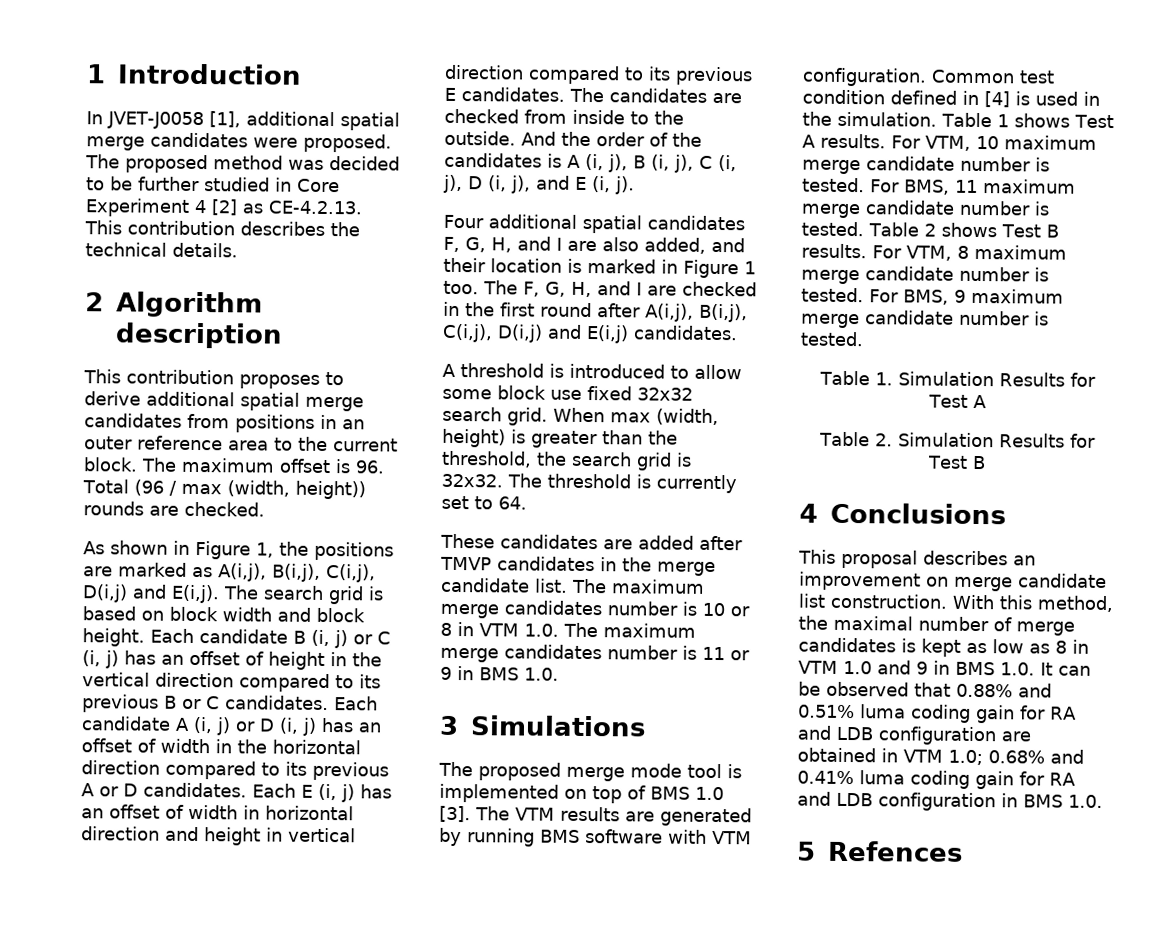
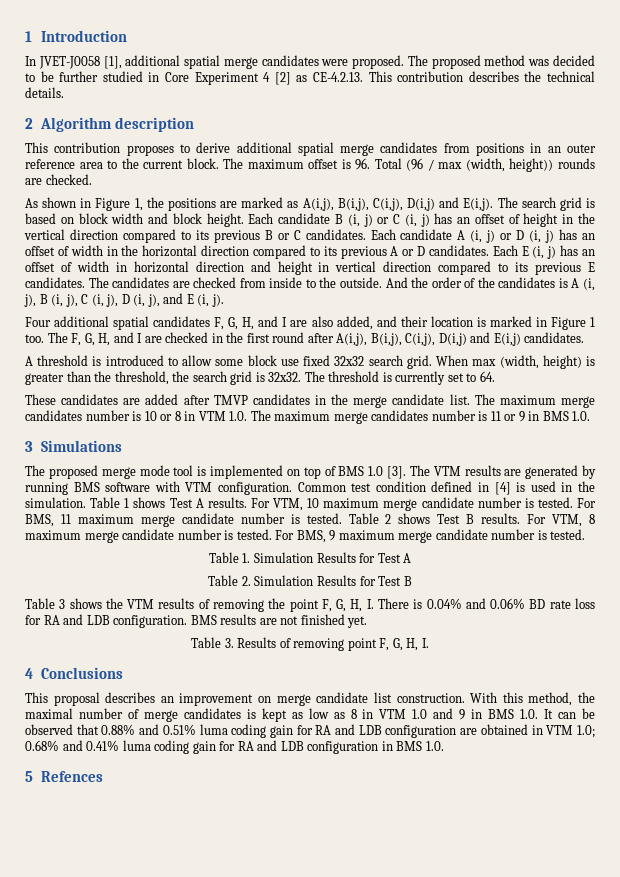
+ Table 3 shows the VTM results of removing the point F, G, H, I. There is 0.04% and 0.06% BD rate loss for RA and LDB configuration. BMS results are not finished yet.
+ Table 3. Results of removing point F, G, H, I.

